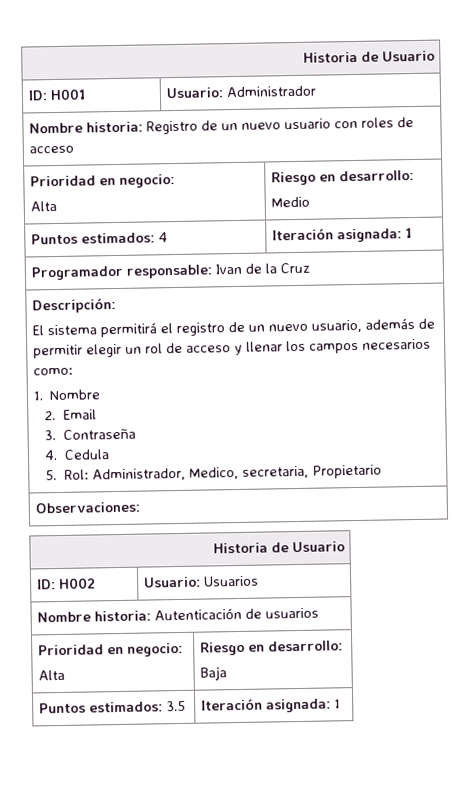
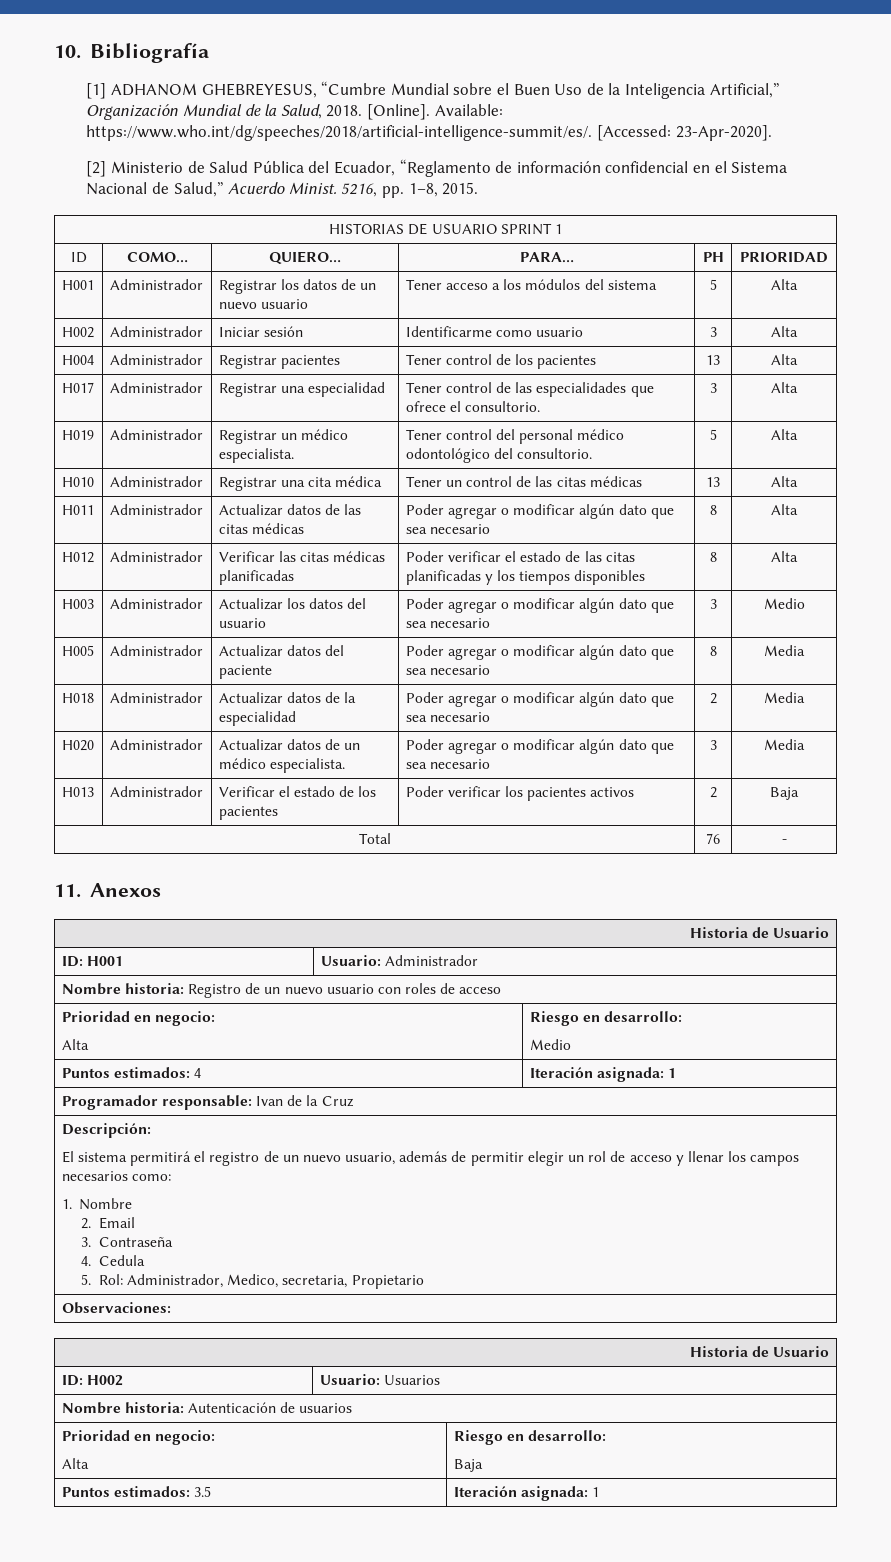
+ 10. Bibliografía
+ [1] ADHANOM GHEBREYESUS, “Cumbre Mundial sobre el Buen Uso de la Inteligencia Artificial,” Organización Mundial de la Salud, 2018. [Online]. Available: https://www.who.int/dg/speeches/2018/artificial-intelligence-summit/es/. [Accessed: 23-Apr-2020].
+ [2] Ministerio de Salud Pública del Ecuador, “Reglamento de información confidencial en el Sistema Nacional de Salud,” Acuerdo Minist. 5216, pp. 1–8, 2015.
+ HISTORIAS DE USUARIO SPRINT 1
+ ID | COMO… | QUIERO… | PARA… | PH | PRIORIDAD
+ H001 | Administrador | Registrar los datos de un nuevo usuario | Tener acceso a los módulos del sistema | 5 | Alta
+ H002 | Administrador | Iniciar sesión | Identificarme como usuario | 3 | Alta
+ H004 | Administrador | Registrar pacientes | Tener control de los pacientes | 13 | Alta
+ H017 | Administrador | Registrar una especialidad | Tener control de las especialidades que ofrece el consultorio. | 3 | Alta
+ H019 | Administrador | Registrar un médico especialista. | Tener control del personal médico odontológico del consultorio. | 5 | Alta
+ H010 | Administrador | Registrar una cita médica | Tener un control de las citas médicas | 13 | Alta
+ H011 | Administrador | Actualizar datos de las citas médicas | Poder agregar o modificar algún dato que sea necesario | 8 | Alta
+ H012 | Administrador | Verificar las citas médicas planificadas | Poder verificar el estado de las citas planificadas y los tiempos disponibles | 8 | Alta
+ H003 | Administrador | Actualizar los datos del usuario | Poder agregar o modificar algún dato que sea necesario | 3 | Medio
+ H005 | Administrador | Actualizar datos del paciente | Poder agregar o modificar algún dato que sea necesario | 8 | Media
+ H018 | Administrador | Actualizar datos de la especialidad | Poder agregar o modificar algún dato que sea necesario | 2 | Media
+ H020 | Administrador | Actualizar datos de un médico especialista. | Poder agregar o modificar algún dato que sea necesario | 3 | Media
+ H013 | Administrador | Verificar el estado de los pacientes | Poder verificar los pacientes activos | 2 | Baja
+ Total | 76 | -
+ 11. Anexos

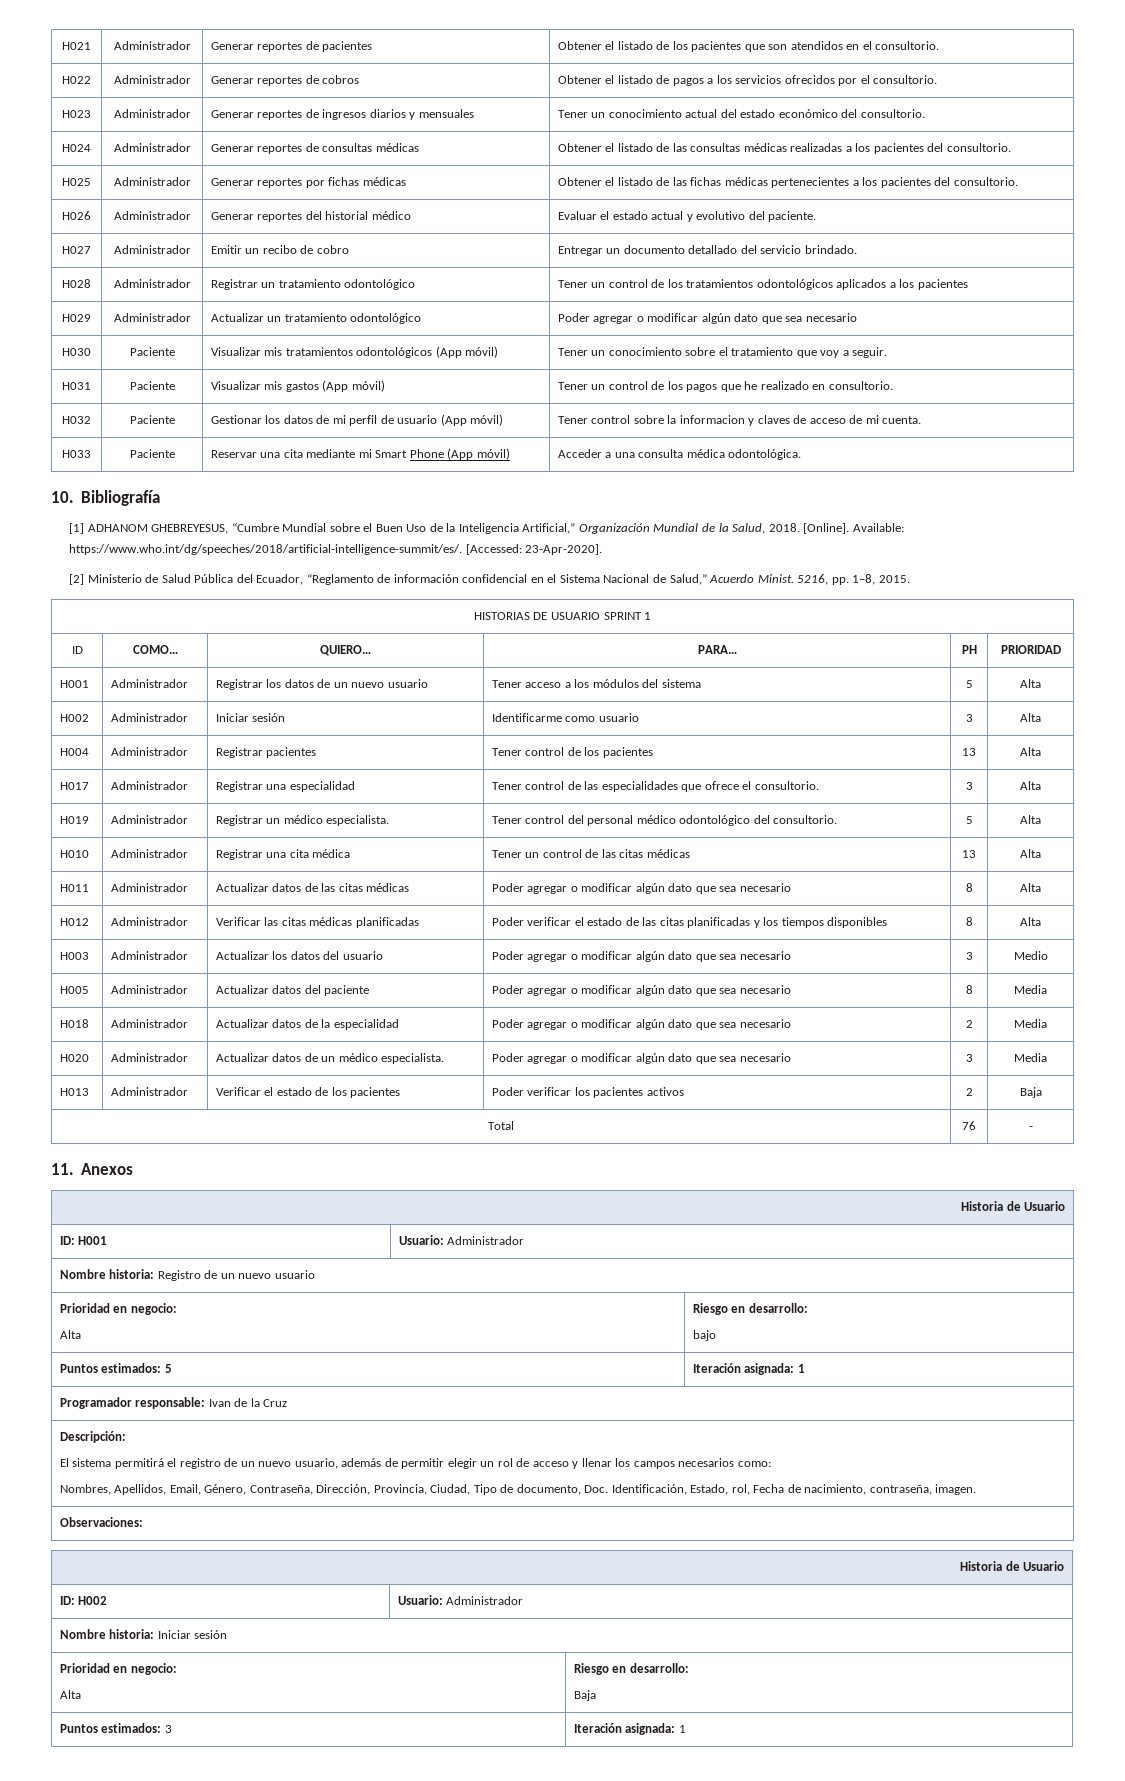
+ H021 | Administrador | Generar reportes de pacientes | Obtener el listado de los pacientes que son atendidos en el consultorio.
+ H022 | Administrador | Generar reportes de cobros | Obtener el listado de pagos a los servicios ofrecidos por el consultorio.
+ H023 | Administrador | Generar reportes de ingresos diarios y mensuales | Tener un conocimiento actual del estado económico del consultorio.
+ H024 | Administrador | Generar reportes de consultas médicas | Obtener el listado de las consultas médicas realizadas a los pacientes del consultorio.
+ H025 | Administrador | Generar reportes por fichas médicas | Obtener el listado de las fichas médicas pertenecientes a los pacientes del consultorio.
+ H026 | Administrador | Generar reportes del historial médico | Evaluar el estado actual y evolutivo del paciente.
+ H027 | Administrador | Emitir un recibo de cobro | Entregar un documento detallado del servicio brindado.
+ H028 | Administrador | Registrar un tratamiento odontológico | Tener un control de los tratamientos odontológicos aplicados a los pacientes
+ H029 | Administrador | Actualizar un tratamiento odontológico | Poder agregar o modificar algún dato que sea necesario
+ H030 | Paciente | Visualizar mis tratamientos odontológicos (App móvil) | Tener un conocimiento sobre el tratamiento que voy a seguir.
+ H031 | Paciente | Visualizar mis gastos (App móvil) | Tener un control de los pagos que he realizado en consultorio.
+ H032 | Paciente | Gestionar los datos de mi perfil de usuario (App móvil) | Tener control sobre la informacion y claves de acceso de mi cuenta.
+ H033 | Paciente | Reservar una cita mediante mi Smart Phone (App móvil) | Acceder a una consulta médica odontológica.
- Nombre historia: Registro de un nuevo usuario con roles de acceso
+ Nombre historia: Registro de un nuevo usuario
  Prioridad en negocio:
  Alta | Riesgo en desarrollo:
- Medio
- Puntos estimados: 4 | Iteración asignada: 1
+ bajo
+ Puntos estimados: 5 | Iteración asignada: 1
- 1. Nombre
- 2. Email
- 3. Contraseña
- 4. Cedula
- 5. Rol: Administrador, Medico, secretaria, Propietario
+ Nombres, Apellidos, Email, Género, Contraseña, Dirección, Provincia, Ciudad, Tipo de documento, Doc. Identificación, Estado, rol, Fecha de nacimiento, contraseña, imagen.
- ID: H002 | Usuario: Usuarios
- Nombre historia: Autenticación de usuarios
+ ID: H002 | Usuario: Administrador
+ Nombre historia: Iniciar sesión
- Puntos estimados: 3.5 | Iteración asignada: 1
+ Puntos estimados: 3 | Iteración asignada: 1

